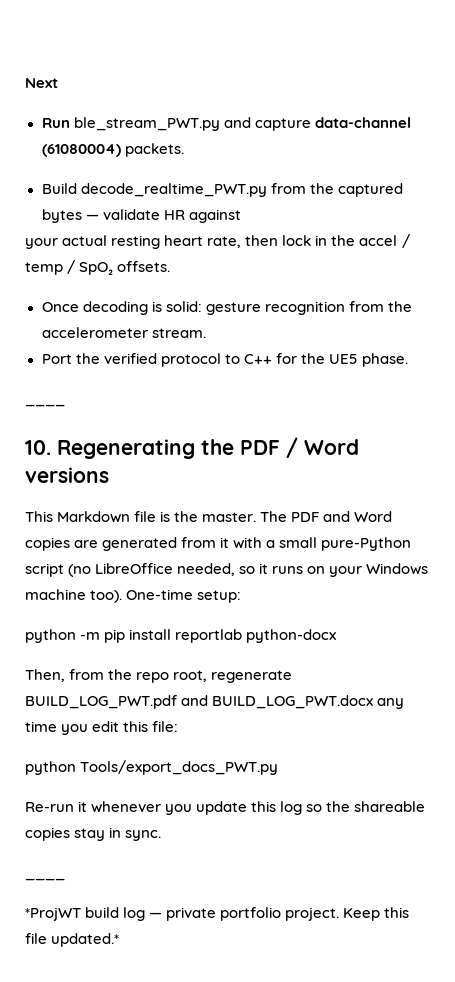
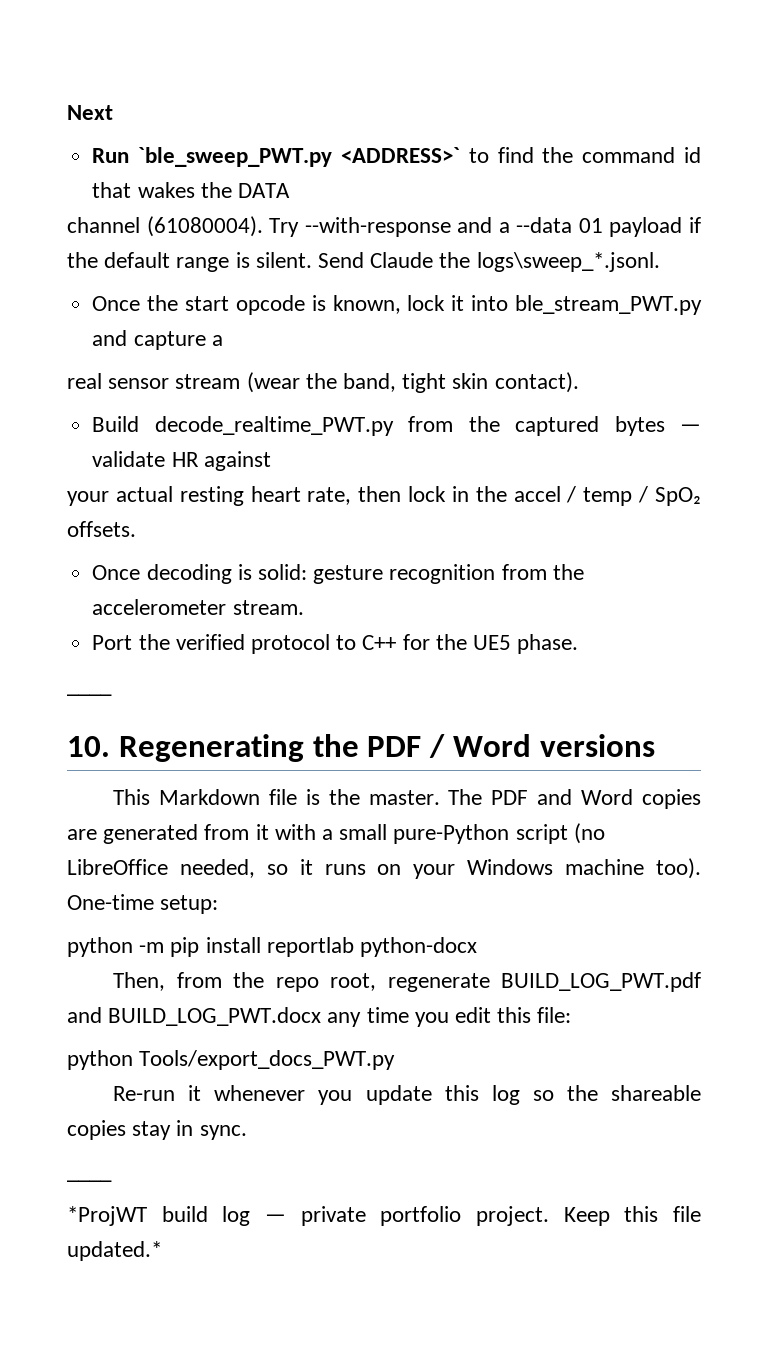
- Run ble_stream_PWT.py and capture data-channel (61080004) packets.
+ Run `ble_sweep_PWT.py <ADDRESS>` to find the command id that wakes the DATA
+ channel (61080004). Try --with-response and a --data 01 payload if the default range is silent. Send Claude the logs\sweep_*.jsonl.
+ Once the start opcode is known, lock it into ble_stream_PWT.py and capture a
+ real sensor stream (wear the band, tight skin contact).

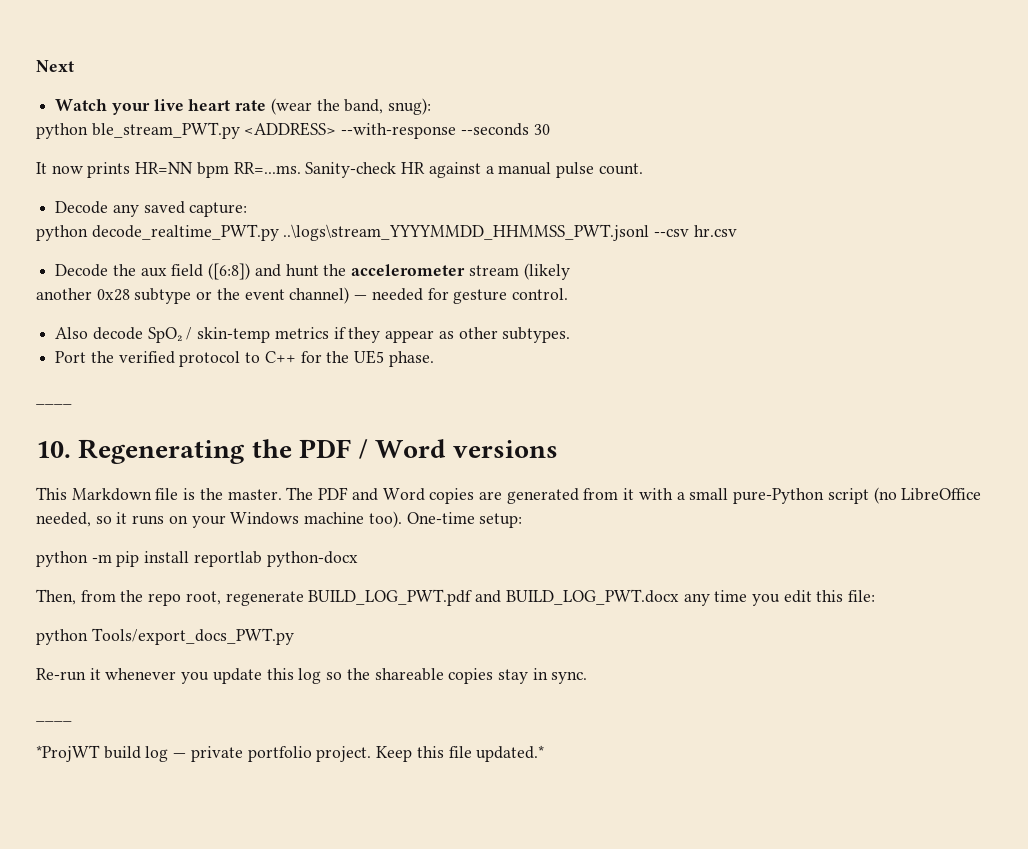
- Run `ble_sweep_PWT.py <ADDRESS>` to find the command id that wakes the DATA
- channel (61080004). Try --with-response and a --data 01 payload if the default range is silent. Send Claude the logs\sweep_*.jsonl.
- Once the start opcode is known, lock it into ble_stream_PWT.py and capture a
- real sensor stream (wear the band, tight skin contact).
- Build decode_realtime_PWT.py from the captured bytes — validate HR against
- your actual resting heart rate, then lock in the accel / temp / SpO₂ offsets.
- Once decoding is solid: gesture recognition from the accelerometer stream.
+ Watch your live heart rate (wear the band, snug):
+ python ble_stream_PWT.py <ADDRESS> --with-response --seconds 30
+ It now prints HR=NN bpm RR=...ms. Sanity-check HR against a manual pulse count.
+ Decode any saved capture:
+ python decode_realtime_PWT.py ..\logs\stream_YYYYMMDD_HHMMSS_PWT.jsonl --csv hr.csv
+ Decode the aux field ([6:8]) and hunt the accelerometer stream (likely
+ another 0x28 subtype or the event channel) — needed for gesture control.
+ Also decode SpO₂ / skin-temp metrics if they appear as other subtypes.

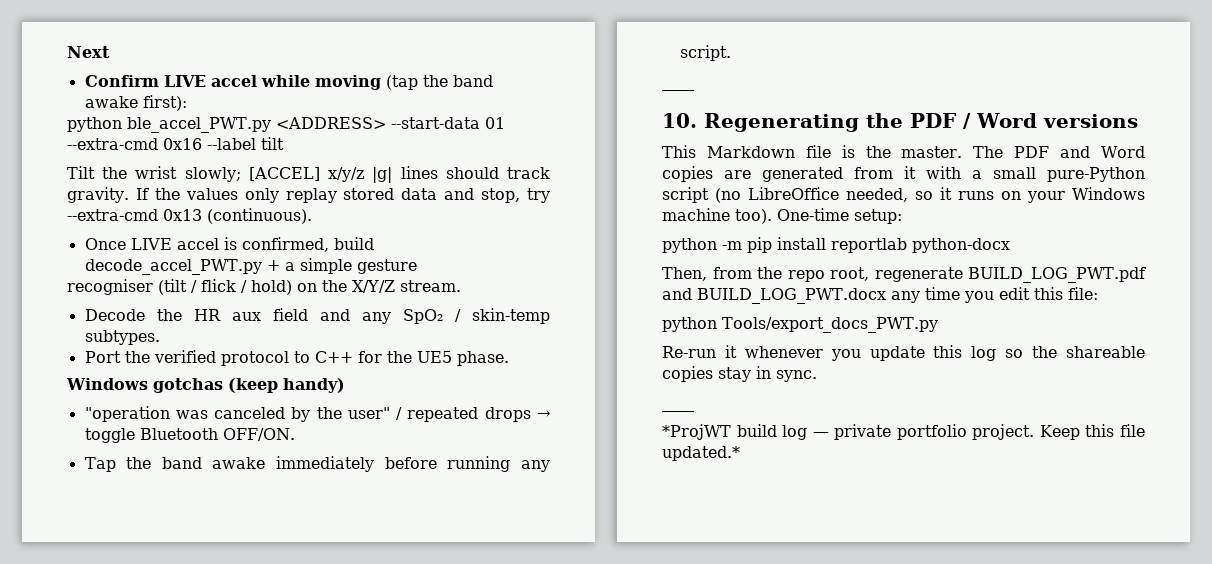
- Watch your live heart rate (wear the band, snug):
- python ble_stream_PWT.py <ADDRESS> --with-response --seconds 30
- It now prints HR=NN bpm RR=...ms. Sanity-check HR against a manual pulse count.
- Decode any saved capture:
- python decode_realtime_PWT.py ..\logs\stream_YYYYMMDD_HHMMSS_PWT.jsonl --csv hr.csv
+ Confirm LIVE accel while moving (tap the band awake first):
+ python ble_accel_PWT.py <ADDRESS> --start-data 01 --extra-cmd 0x16 --label tilt
+ Tilt the wrist slowly; [ACCEL] x/y/z |g| lines should track gravity. If the values only replay stored data and stop, try --extra-cmd 0x13 (continuous).
+ Once LIVE accel is confirmed, build decode_accel_PWT.py + a simple gesture
+ recogniser (tilt / flick / hold) on the X/Y/Z stream.
- Decode the aux field ([6:8]) and hunt the accelerometer stream (likely
- another 0x28 subtype or the event channel) — needed for gesture control.
- Also decode SpO₂ / skin-temp metrics if they appear as other subtypes.
+ Decode the HR aux field and any SpO₂ / skin-temp subtypes.
+ Windows gotchas (keep handy)
+ "operation was canceled by the user" / repeated drops → toggle Bluetooth OFF/ON.
+ Tap the band awake immediately before running any script.

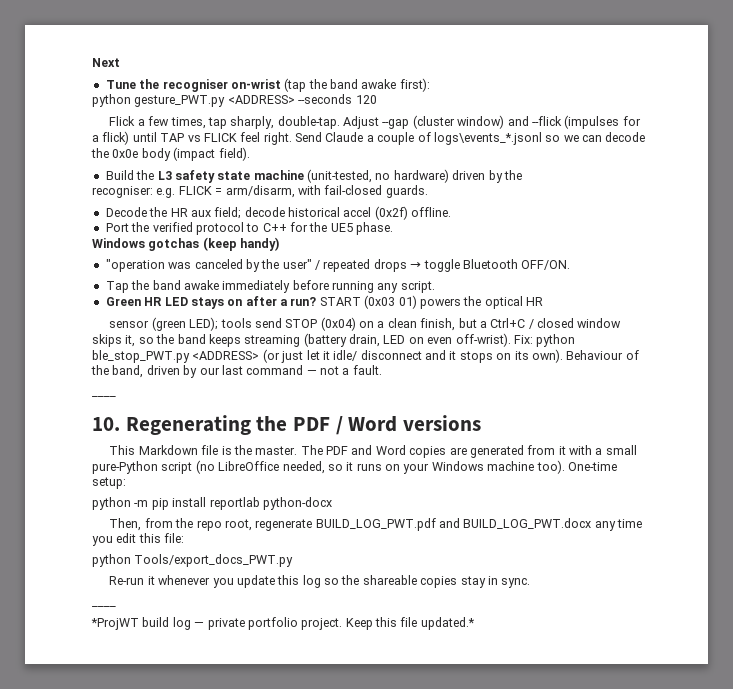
- Confirm LIVE accel while moving (tap the band awake first):
+ Tune the recogniser on-wrist (tap the band awake first):
- python ble_accel_PWT.py <ADDRESS> --start-data 01 --extra-cmd 0x16 --label tilt
- Tilt the wrist slowly; [ACCEL] x/y/z |g| lines should track gravity. If the values only replay stored data and stop, try --extra-cmd 0x13 (continuous).
- Once LIVE accel is confirmed, build decode_accel_PWT.py + a simple gesture
- recogniser (tilt / flick / hold) on the X/Y/Z stream.
- Decode the HR aux field and any SpO₂ / skin-temp subtypes.
+ python gesture_PWT.py <ADDRESS> --seconds 120
+ Flick a few times, tap sharply, double-tap. Adjust --gap (cluster window) and --flick (impulses for a flick) until TAP vs FLICK feel right. Send Claude a couple of logs\events_*.jsonl so we can decode the 0x0e body (impact field).
+ Build the L3 safety state machine (unit-tested, no hardware) driven by the
+ recogniser: e.g. FLICK = arm/disarm, with fail-closed guards.
+ Decode the HR aux field; decode historical accel (0x2f) offline.
+ Green HR LED stays on after a run? START (0x03 01) powers the optical HR
+ sensor (green LED); tools send STOP (0x04) on a clean finish, but a Ctrl+C / closed window skips it, so the band keeps streaming (battery drain, LED on even off-wrist). Fix: python ble_stop_PWT.py <ADDRESS> (or just let it idle/ disconnect and it stops on its own). Behaviour of the band, driven by our last command — not a fault.

